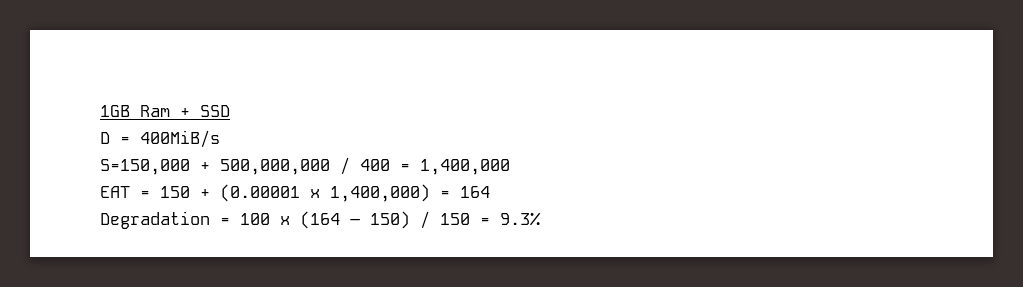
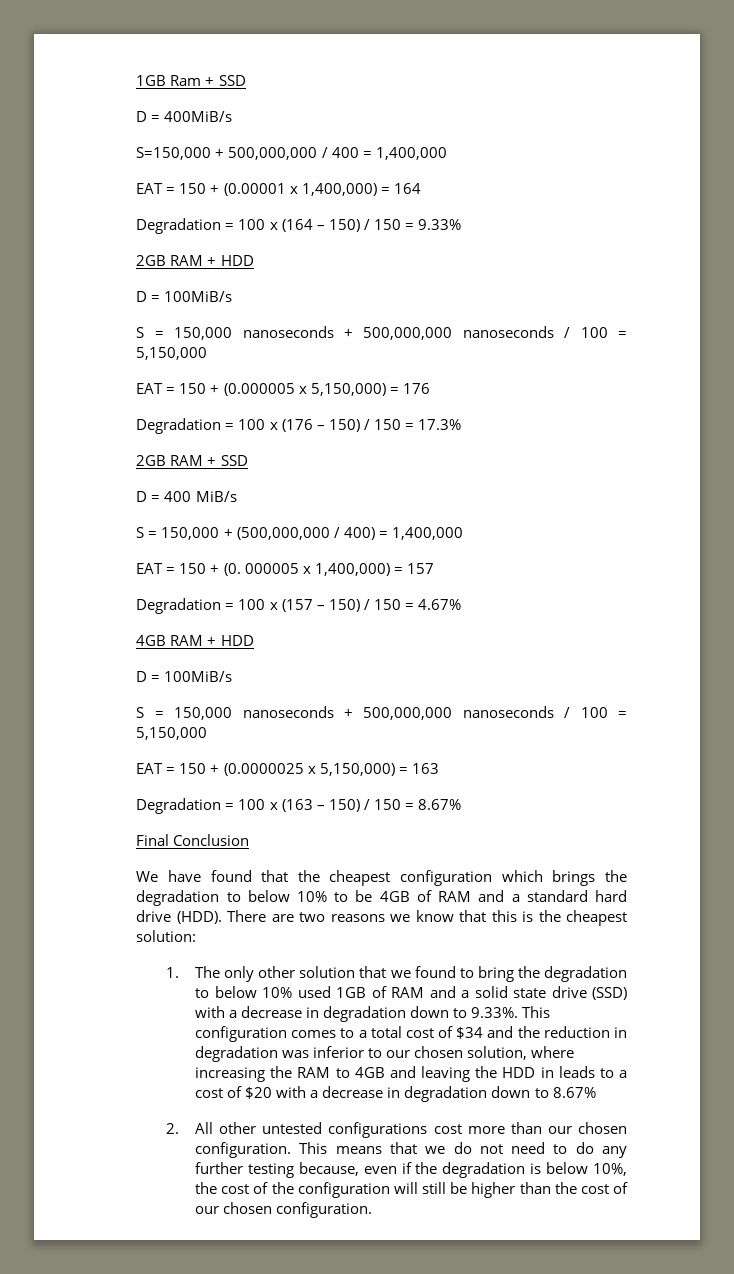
- Degradation = 100 x (164 – 150) / 150 = 9.3%
+ Degradation = 100 x (164 – 150) / 150 = 9.33%
+ 2GB RAM + HDD
+ D = 100MiB/s
+ S = 150,000 nanoseconds + 500,000,000 nanoseconds / 100 = 5,150,000
+ EAT = 150 + (0.000005 x 5,150,000) = 176
+ Degradation = 100 x (176 – 150) / 150 = 17.3%
+ 2GB RAM + SSD
+ D = 400 MiB/s
+ S = 150,000 + (500,000,000 / 400) = 1,400,000
+ EAT = 150 + (0. 000005 x 1,400,000) = 157
+ Degradation = 100 x (157 – 150) / 150 = 4.67%
+ 4GB RAM + HDD
+ D = 100MiB/s
+ S = 150,000 nanoseconds + 500,000,000 nanoseconds / 100 = 5,150,000
+ EAT = 150 + (0.0000025 x 5,150,000) = 163
+ Degradation = 100 x (163 – 150) / 150 = 8.67%
+ Final Conclusion
+ We have found that the cheapest configuration which brings the degradation to below 10% to be 4GB of RAM and a standard hard drive (HDD). There are two reasons we know that this is the cheapest solution:
+ 1. The only other solution that we found to bring the degradation to below 10% used 1GB of RAM and a solid state drive (SSD) with a decrease in degradation down to 9.33%. This configuration comes to a total cost of $34 and the reduction in degradation was inferior to our chosen solution, where increasing the RAM to 4GB and leaving the HDD in leads to a cost of $20 with a decrease in degradation down to 8.67%
+ 2. All other untested configurations cost more than our chosen configuration. This means that we do not need to do any further testing because, even if the degradation is below 10%, the cost of the configuration will still be higher than the cost of our chosen configuration.

